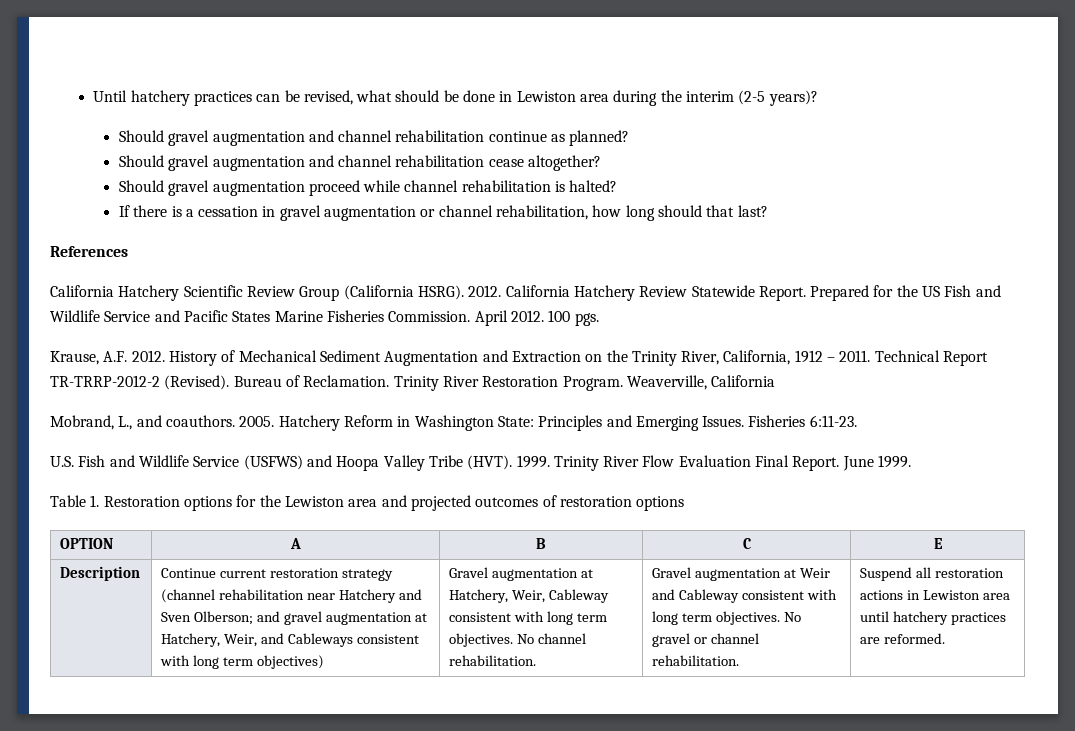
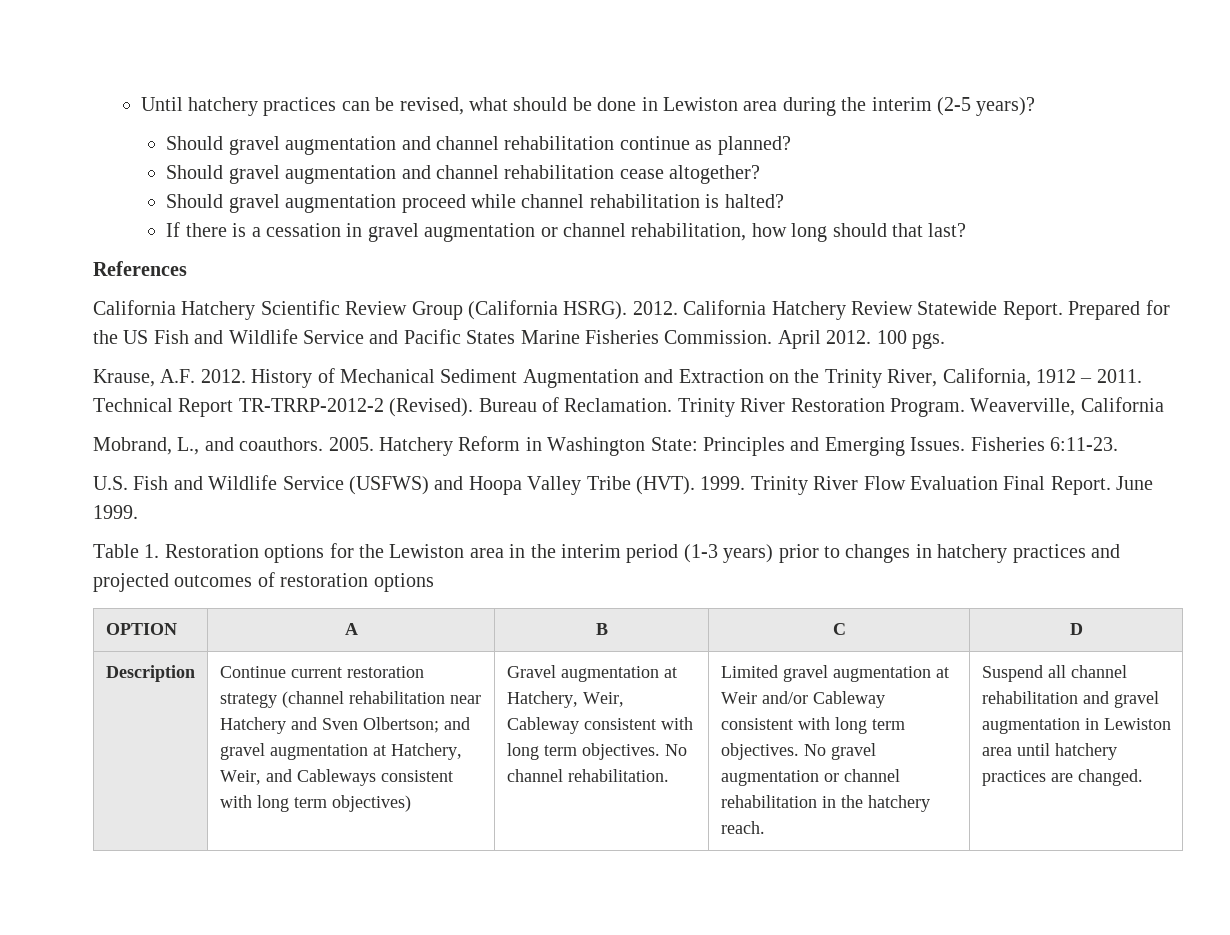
- Table 1. Restoration options for the Lewiston area and projected outcomes of restoration options
+ Table 1. Restoration options for the Lewiston area in the interim period (1-3 years) prior to changes in hatchery practices and projected outcomes of restoration options
- OPTION | A | B | C | E
+ OPTION | A | B | C | D
- Continue current restoration strategy (channel rehabilitation near Hatchery and Sven Olberson; and gravel augmentation at Hatchery, Weir, and Cableways consistent with long term objectives)
+ Continue current restoration strategy (channel rehabilitation near Hatchery and Sven Olbertson; and gravel augmentation at Hatchery, Weir, and Cableways consistent with long term objectives)
- Gravel augmentation at Weir and Cableway consistent with long term objectives.
+ Limited gravel augmentation at Weir and/or Cableway consistent with long term objectives.
- No gravel or channel rehabilitation. | Suspend all restoration actions in Lewiston area until hatchery practices are reformed.
+ No gravel augmentation or channel rehabilitation in the hatchery reach. | Suspend all channel rehabilitation and gravel augmentation in Lewiston area until hatchery practices are changed.

